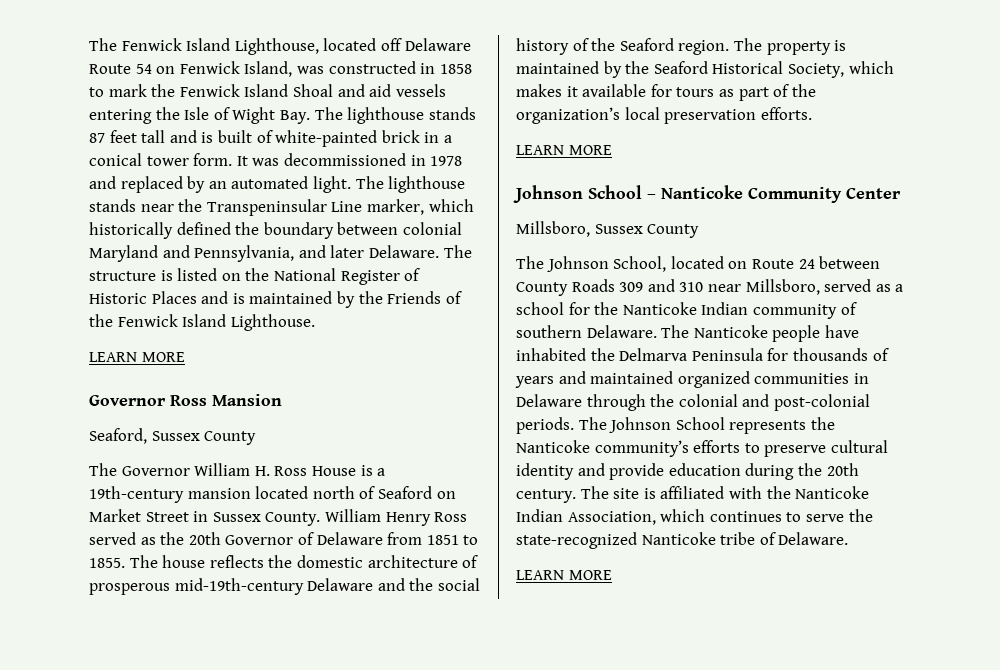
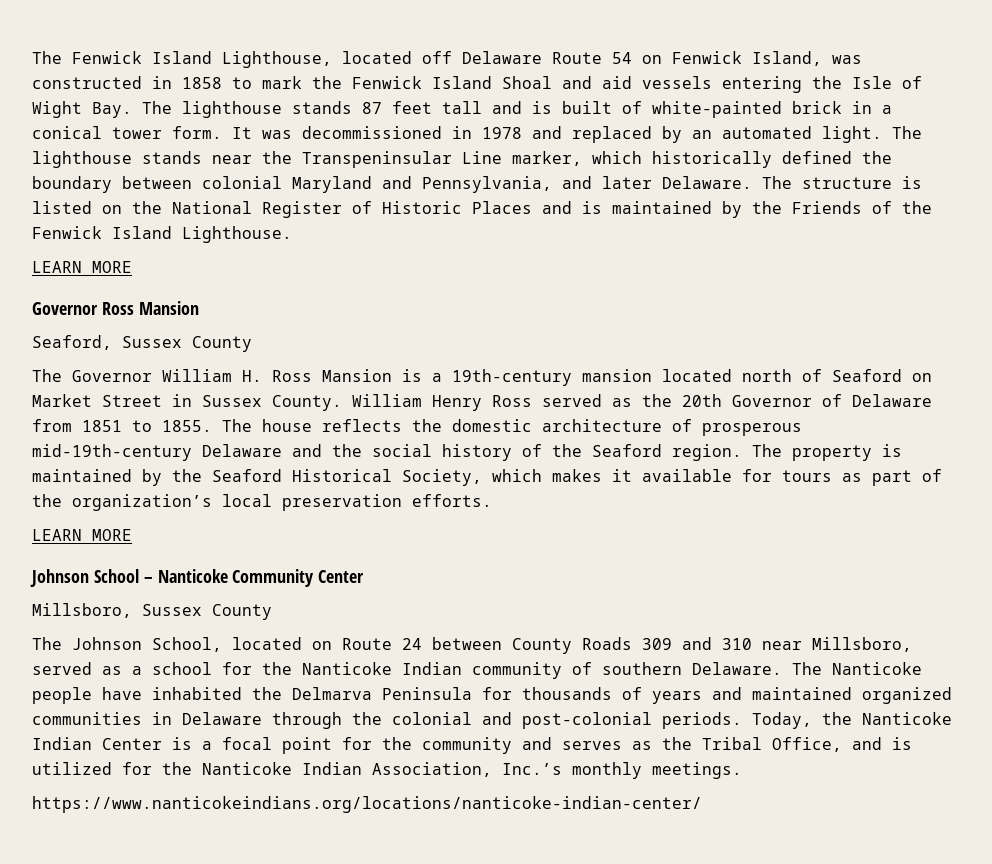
- The Governor William H. Ross House is a 19th-century mansion located north of Seaford on Market Street in Sussex County.
+ The Governor William H. Ross Mansion is a 19th-century mansion located north of Seaford on Market Street in Sussex County.
- The Johnson School represents the Nanticoke community’s efforts to preserve cultural identity and provide education during the 20th century. The site is affiliated with the Nanticoke Indian Association, which continues to serve the state-recognized Nanticoke tribe of Delaware.
- LEARN MORE
+ Today, the Nanticoke Indian Center is a focal point for the community and serves as the Tribal Office, and is utilized for the Nanticoke Indian Association, Inc.’s monthly meetings.
+ https://www.nanticokeindians.org/locations/nanticoke-indian-center/

